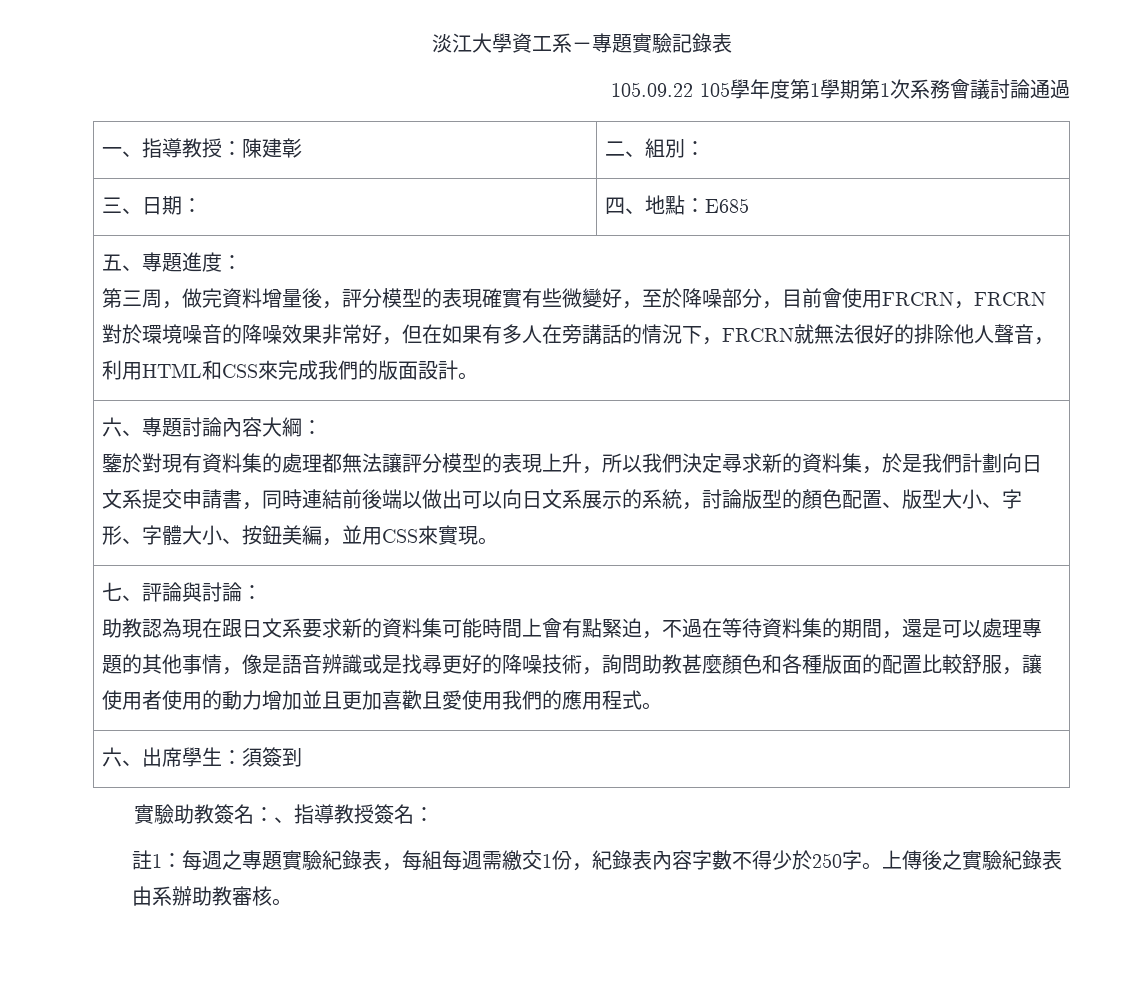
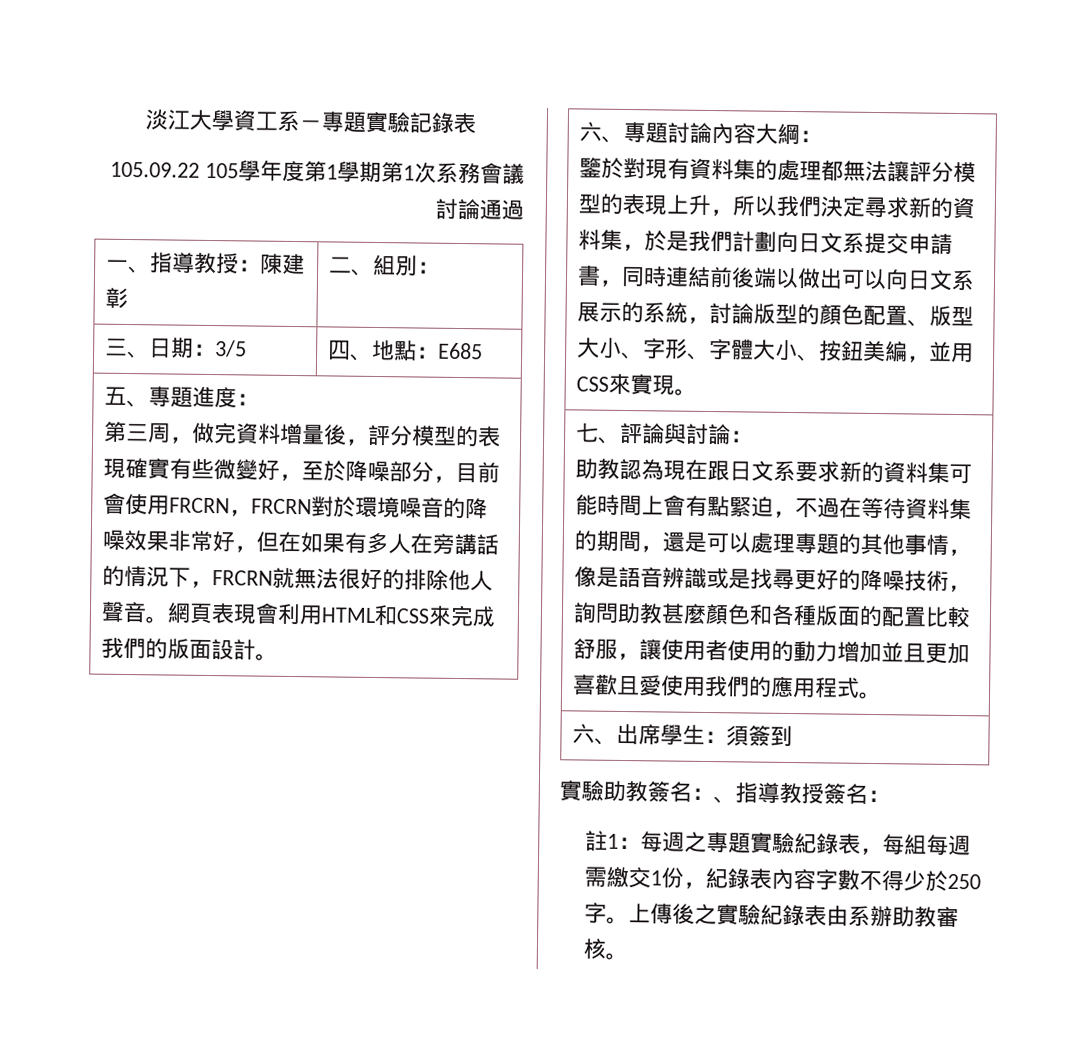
- 三、日期： | 四、地點：E685
+ 三、日期：3/5 | 四、地點：E685
- 第三周，做完資料增量後，評分模型的表現確實有些微變好，至於降噪部分，目前會使用FRCRN，FRCRN對於環境噪音的降噪效果非常好，但在如果有多人在旁講話的情況下，FRCRN就無法很好的排除他人聲音，利用HTML和CSS來完成我們的版面設計。
+ 第三周，做完資料增量後，評分模型的表現確實有些微變好，至於降噪部分，目前會使用FRCRN，FRCRN對於環境噪音的降噪效果非常好，但在如果有多人在旁講話的情況下，FRCRN就無法很好的排除他人聲音。網頁表現會利用HTML和CSS來完成我們的版面設計。

